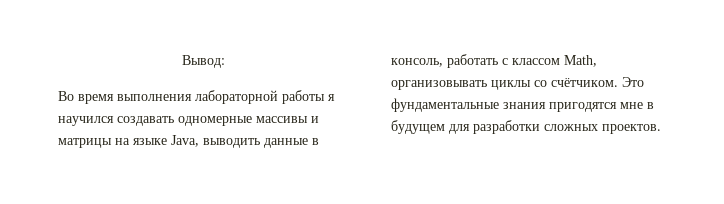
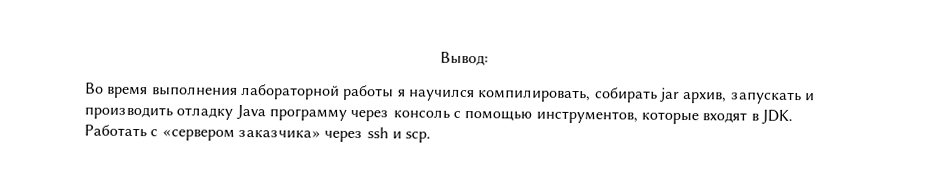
- Во время выполнения лабораторной работы я научился создавать одномерные массивы и матрицы на языке Java, выводить данные в консоль, работать с классом Math, организовывать циклы со счётчиком. Это фундаментальные знания пригодятся мне в будущем для разработки сложных проектов.
+ Во время выполнения лабораторной работы я научился компилировать, собирать jar архив, запускать и производить отладку Java программу через консоль с помощью инструментов, которые входят в JDK. Работать с «сервером заказчика» через ssh и scp.

